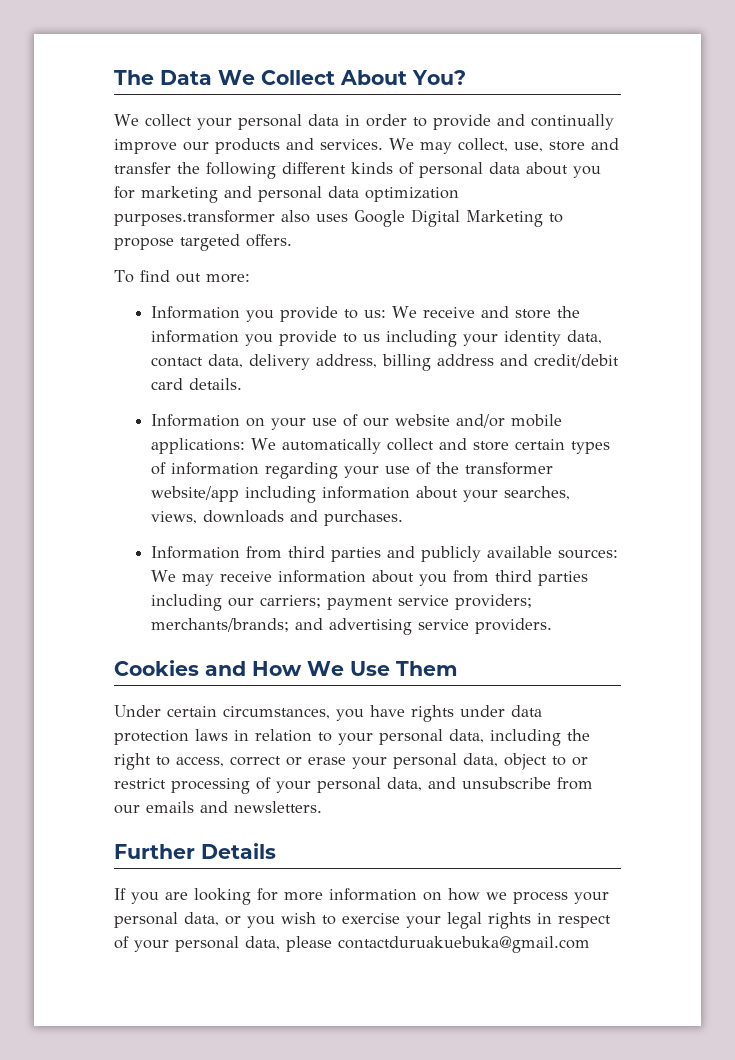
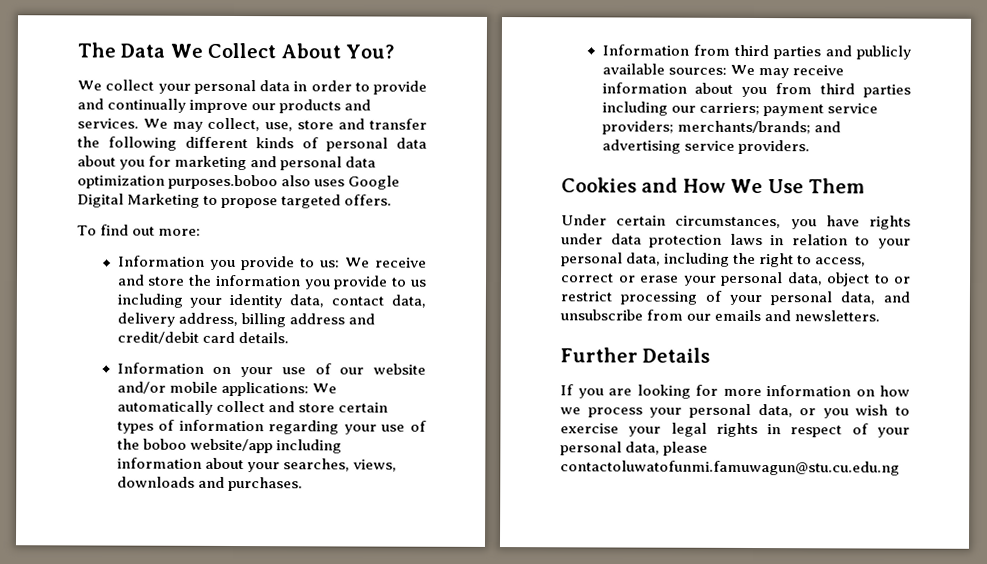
- We may collect, use, store and transfer the following different kinds of personal data about you for marketing and personal data optimization purposes.transformer also uses Google Digital Marketing to propose targeted offers.
+ We may collect, use, store and transfer the following different kinds of personal data about you for marketing and personal data optimization purposes.boboo also uses Google Digital Marketing to propose targeted offers.
- Information on your use of our website and/or mobile applications: We automatically collect and store certain types of information regarding your use of the transformer website/app including information about your searches, views, downloads and purchases.
+ Information on your use of our website and/or mobile applications: We automatically collect and store certain types of information regarding your use of the boboo website/app including information about your searches, views, downloads and purchases.
- If you are looking for more information on how we process your personal data, or you wish to exercise your legal rights in respect of your personal data, please contactduruakuebuka@gmail.com
+ If you are looking for more information on how we process your personal data, or you wish to exercise your legal rights in respect of your personal data, please contactoluwatofunmi.famuwagun@stu.cu.edu.ng

